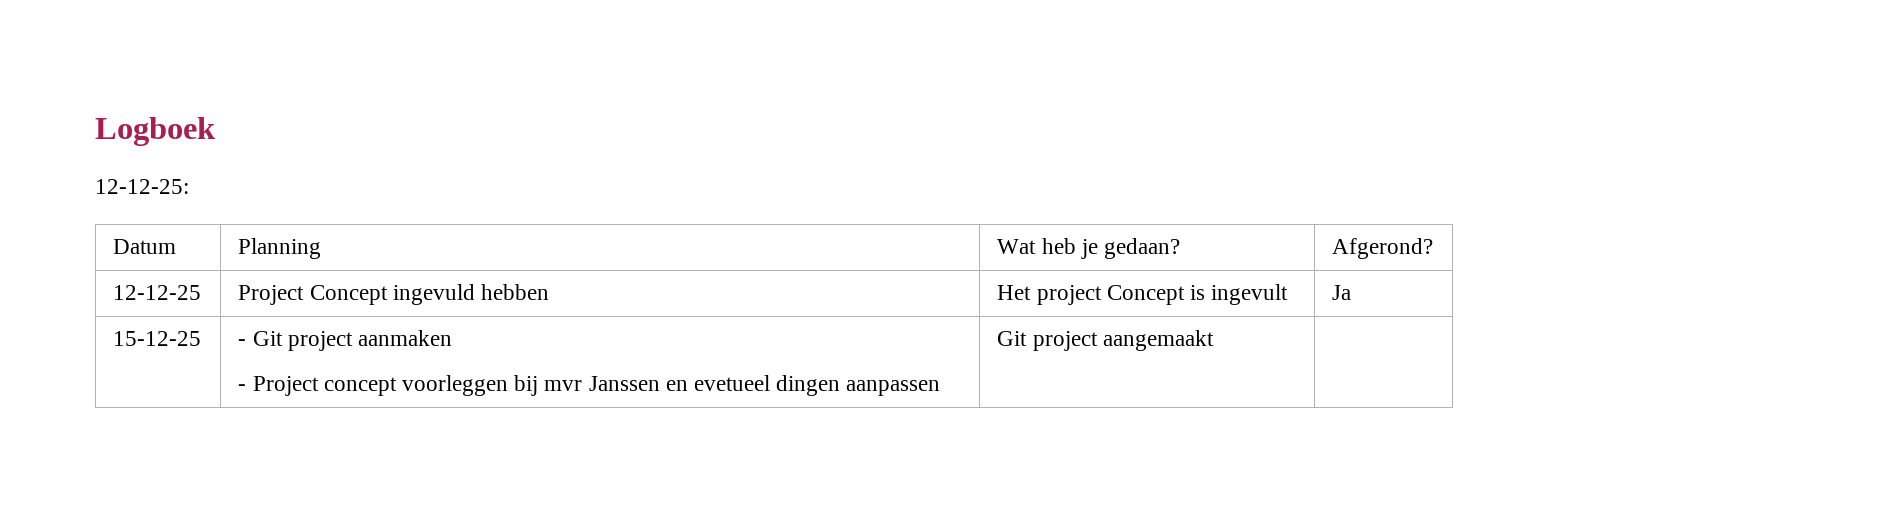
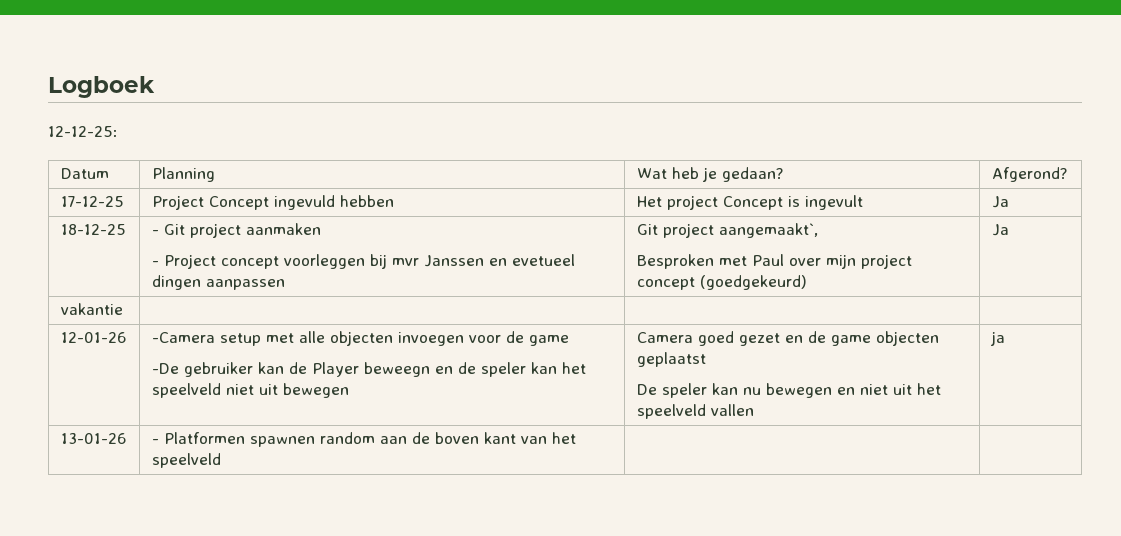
- 12-12-25 | Project Concept ingevuld hebben | Het project Concept is ingevult | Ja
+ 17-12-25 | Project Concept ingevuld hebben | Het project Concept is ingevult | Ja
- 15-12-25 | - Git project aanmaken
- - Project concept voorleggen bij mvr Janssen en evetueel dingen aanpassen | Git project aangemaakt |
+ 18-12-25 | - Git project aanmaken
+ - Project concept voorleggen bij mvr Janssen en evetueel dingen aanpassen | Git project aangemaakt`,
+ Besproken met Paul over mijn project concept (goedgekeurd) | Ja
+ vakantie | | |
+ 12-01-26 | -Camera setup met alle objecten invoegen voor de game
+ -De gebruiker kan de Player beweegn en de speler kan het speelveld niet uit bewegen | Camera goed gezet en de game objecten geplaatst
+ De speler kan nu bewegen en niet uit het speelveld vallen | ja
+ 13-01-26 | - Platformen spawnen random aan de boven kant van het speelveld | |

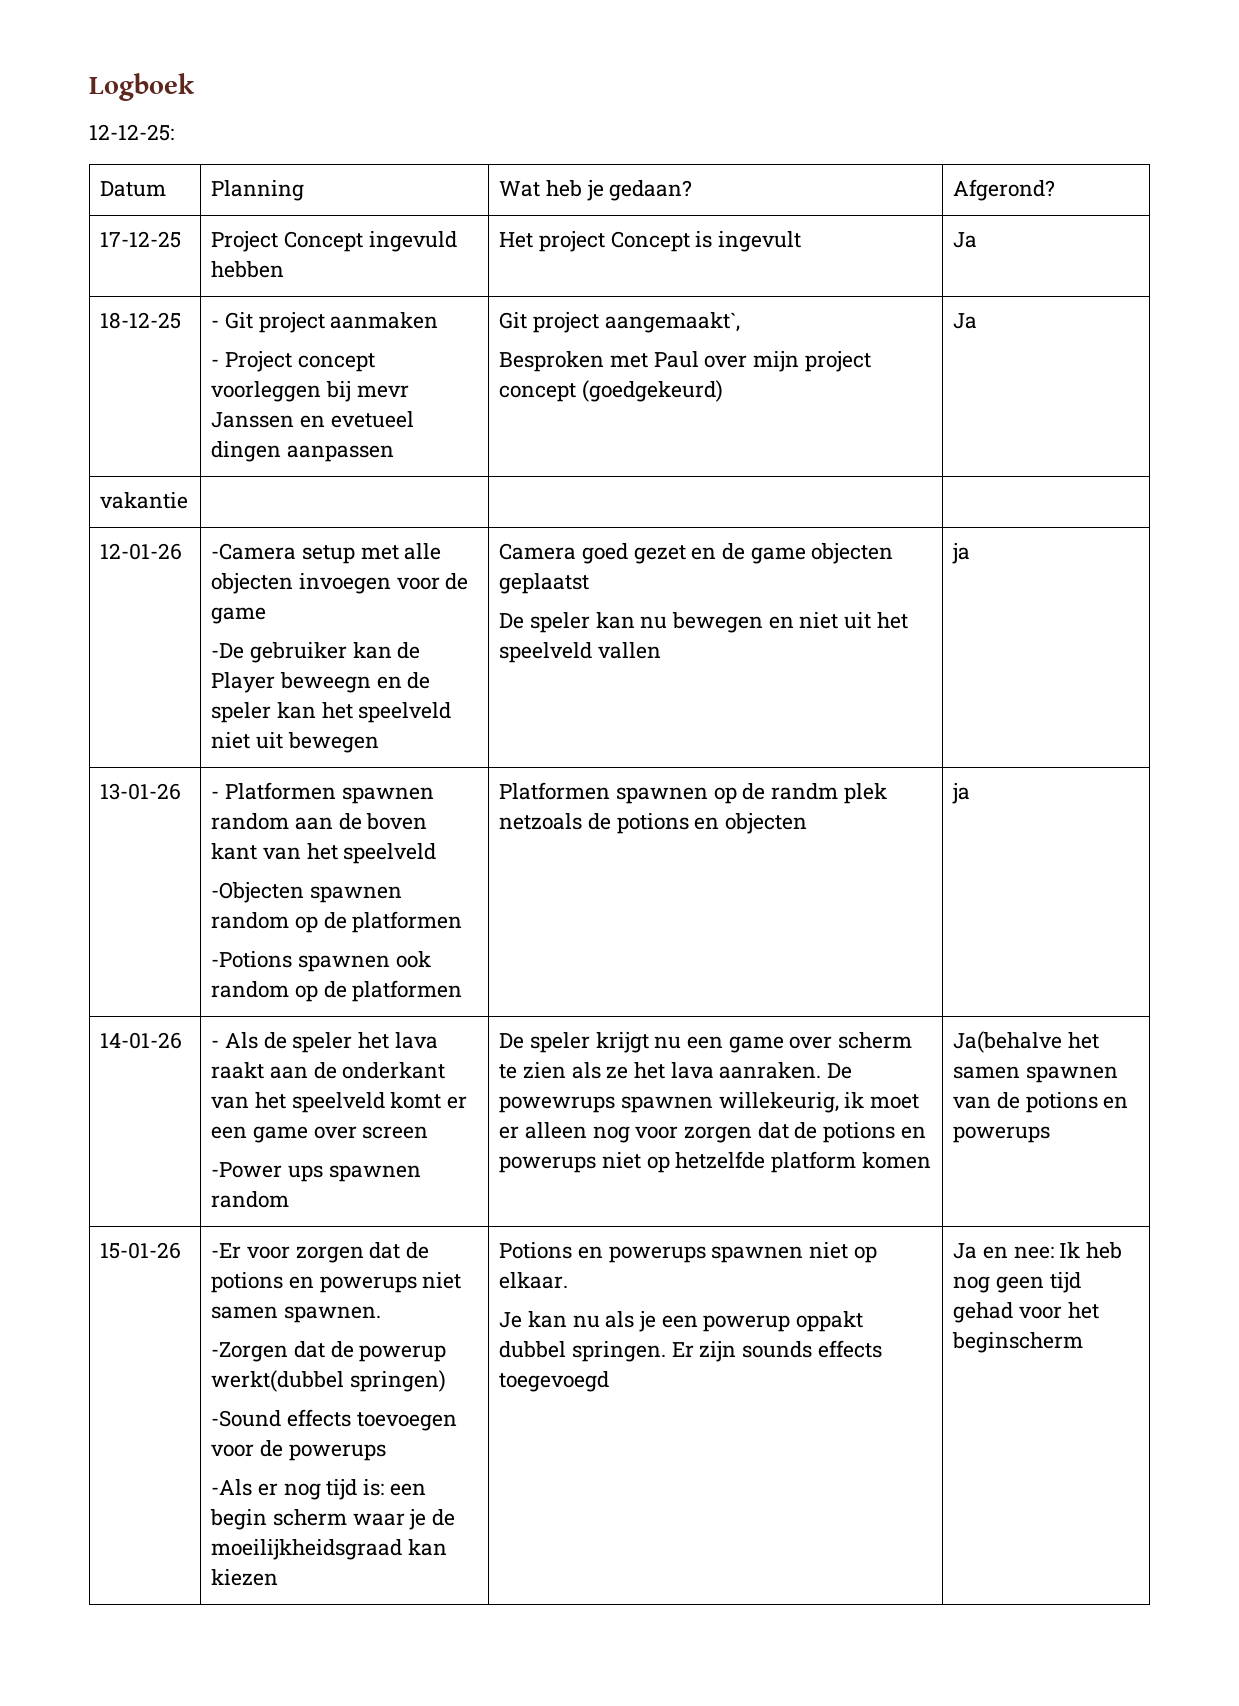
  18-12-25 | - Git project aanmaken
- - Project concept voorleggen bij mvr Janssen en evetueel dingen aanpassen | Git project aangemaakt`,
+ - Project concept voorleggen bij mevr Janssen en evetueel dingen aanpassen | Git project aangemaakt`,
- 13-01-26 | - Platformen spawnen random aan de boven kant van het speelveld | |
+ 13-01-26 | - Platformen spawnen random aan de boven kant van het speelveld
+ -Objecten spawnen random op de platformen
+ -Potions spawnen ook random op de platformen | Platformen spawnen op de randm plek netzoals de potions en objecten | ja
+ 14-01-26 | - Als de speler het lava raakt aan de onderkant van het speelveld komt er een game over screen
+ -Power ups spawnen random | De speler krijgt nu een game over scherm te zien als ze het lava aanraken. De powewrups spawnen willekeurig, ik moet er alleen nog voor zorgen dat de potions en powerups niet op hetzelfde platform komen | Ja(behalve het samen spawnen van de potions en powerups
+ 15-01-26 | -Er voor zorgen dat de potions en powerups niet samen spawnen.
+ -Zorgen dat de powerup werkt(dubbel springen)
+ -Sound effects toevoegen voor de powerups
+ -Als er nog tijd is: een begin scherm waar je de moeilijkheidsgraad kan kiezen | Potions en powerups spawnen niet op elkaar.
+ Je kan nu als je een powerup oppakt dubbel springen. Er zijn sounds effects toegevoegd | Ja en nee: Ik heb nog geen tijd gehad voor het beginscherm

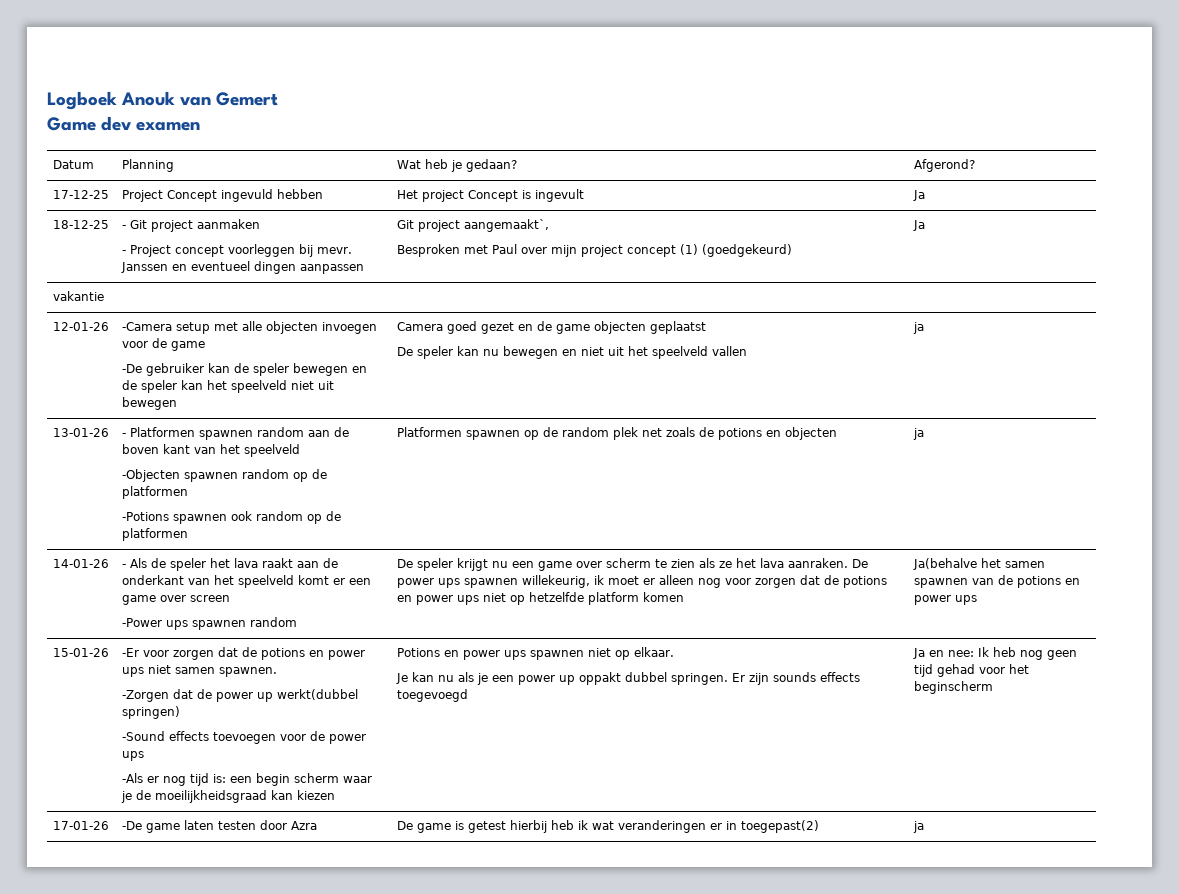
- Logboek
- 12-12-25:
+ Logboek Anouk van Gemert
+ Game dev examen
  18-12-25 | - Git project aanmaken
- - Project concept voorleggen bij mevr Janssen en evetueel dingen aanpassen | Git project aangemaakt`,
- Besproken met Paul over mijn project concept (goedgekeurd) | Ja
+ - Project concept voorleggen bij mevr. Janssen en eventueel dingen aanpassen | Git project aangemaakt`,
+ Besproken met Paul over mijn project concept (1) (goedgekeurd) | Ja
- -De gebruiker kan de Player beweegn en de speler kan het speelveld niet uit bewegen
+ -De gebruiker kan de speler bewegen en de speler kan het speelveld niet uit bewegen
  13-01-26 | - Platformen spawnen random aan de boven kant van het speelveld
  -Objecten spawnen random op de platformen
- -Potions spawnen ook random op de platformen | Platformen spawnen op de randm plek netzoals de potions en objecten | ja
+ -Potions spawnen ook random op de platformen | Platformen spawnen op de random plek net zoals de potions en objecten | ja
- De powewrups spawnen willekeurig, ik moet er alleen nog voor zorgen dat de potions en powerups niet op hetzelfde platform komen
+ De power ups spawnen willekeurig, ik moet er alleen nog voor zorgen dat de potions en power ups niet op hetzelfde platform komen
- Ja(behalve het samen spawnen van de potions en powerups
+ Ja(behalve het samen spawnen van de potions en power ups
- -Er voor zorgen dat de potions en powerups niet samen spawnen.
+ -Er voor zorgen dat de potions en power ups niet samen spawnen.
- -Zorgen dat de powerup werkt(dubbel springen)
+ -Zorgen dat de power up werkt(dubbel springen)
- -Sound effects toevoegen voor de powerups
+ -Sound effects toevoegen voor de power ups
- Potions en powerups spawnen niet op elkaar.
+ Potions en power ups spawnen niet op elkaar.
- Je kan nu als je een powerup oppakt dubbel springen.
+ Je kan nu als je een power up oppakt dubbel springen.
+ 17-01-26 | -De game laten testen door Azra | De game is getest hierbij heb ik wat veranderingen er in toegepast(2) | ja

